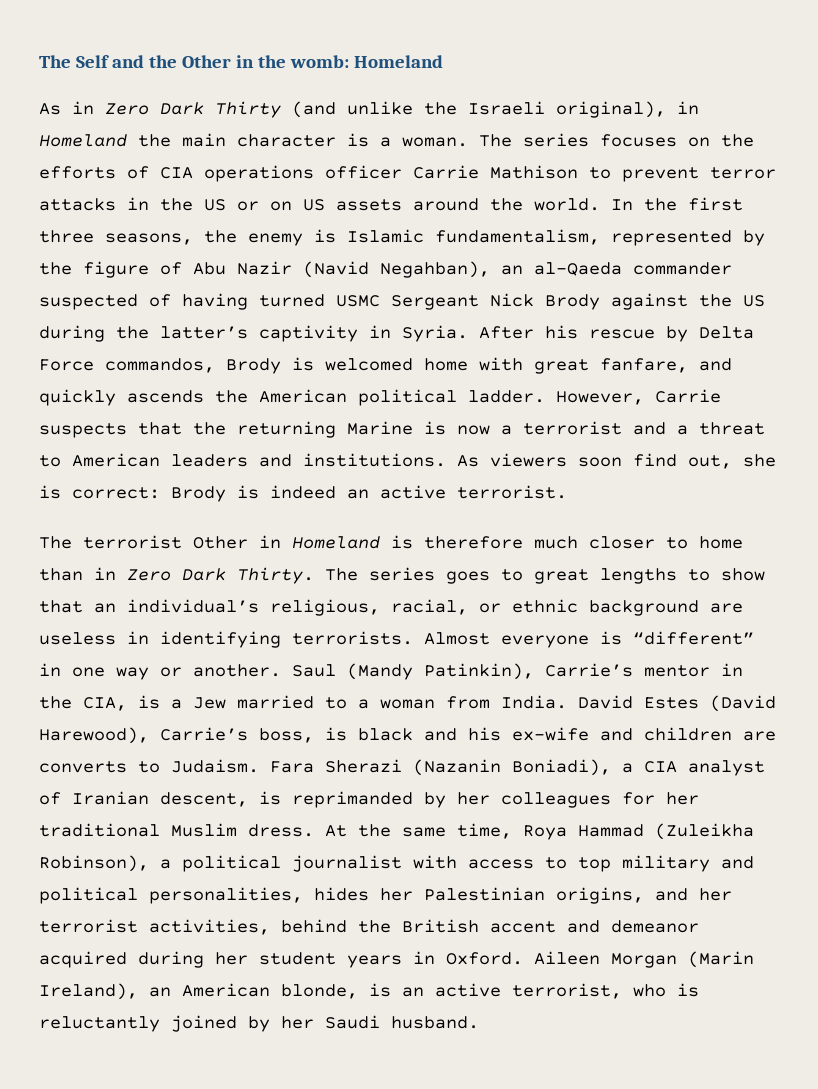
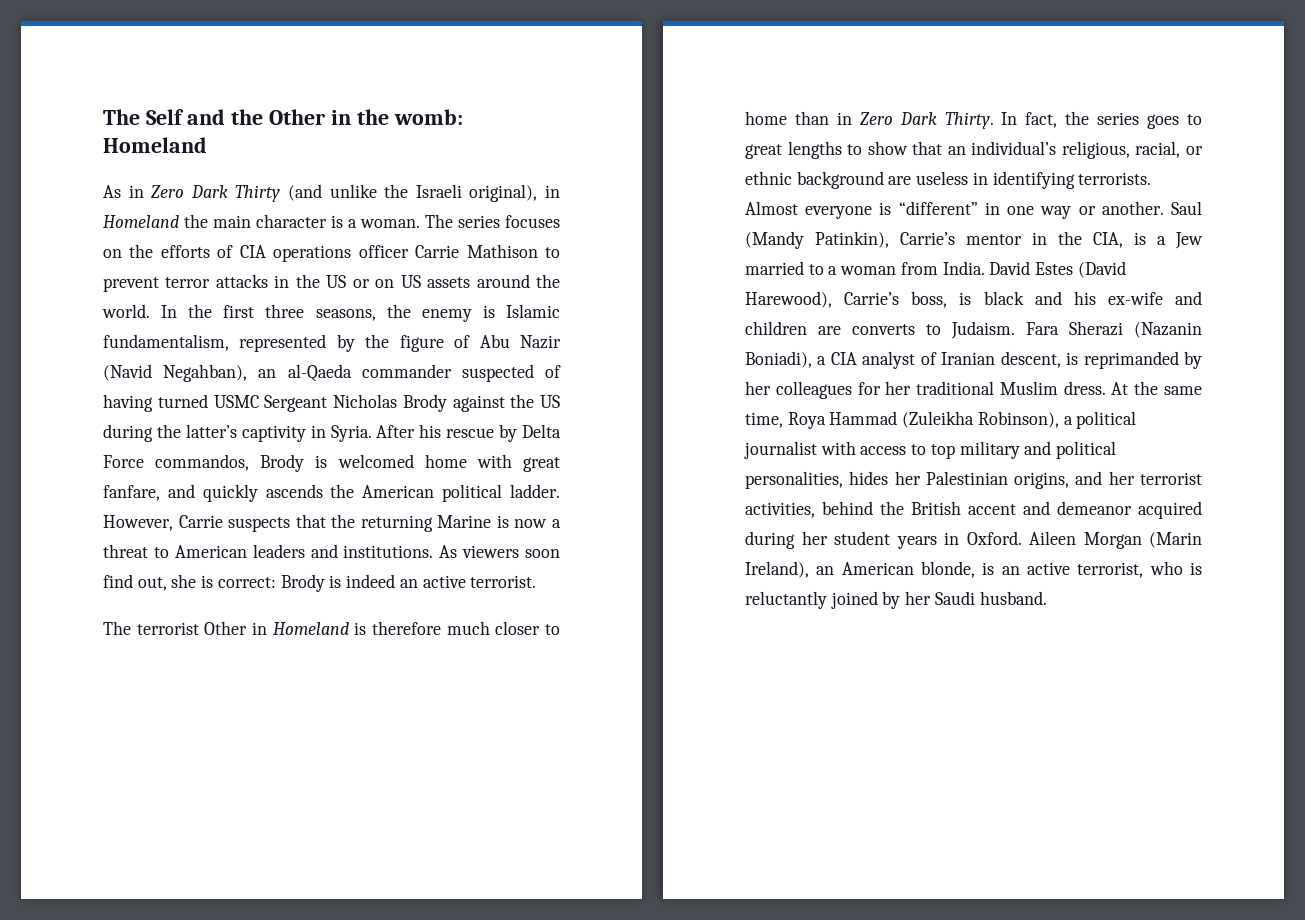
- In the first three seasons, the enemy is Islamic fundamentalism, represented by the figure of Abu Nazir (Navid Negahban), an al-Qaeda commander suspected of having turned USMC Sergeant Nick Brody against the US during the latter’s captivity in Syria.
+ In the first three seasons, the enemy is Islamic fundamentalism, represented by the figure of Abu Nazir (Navid Negahban), an al-Qaeda commander suspected of having turned USMC Sergeant Nicholas Brody against the US during the latter’s captivity in Syria.
- However, Carrie suspects that the returning Marine is now a terrorist and a threat to American leaders and institutions.
+ However, Carrie suspects that the returning Marine is now a threat to American leaders and institutions.
- The series goes to great lengths to show that an individual’s religious, racial, or ethnic background are useless in identifying terrorists.
+ In fact, the series goes to great lengths to show that an individual’s religious, racial, or ethnic background are useless in identifying terrorists.

